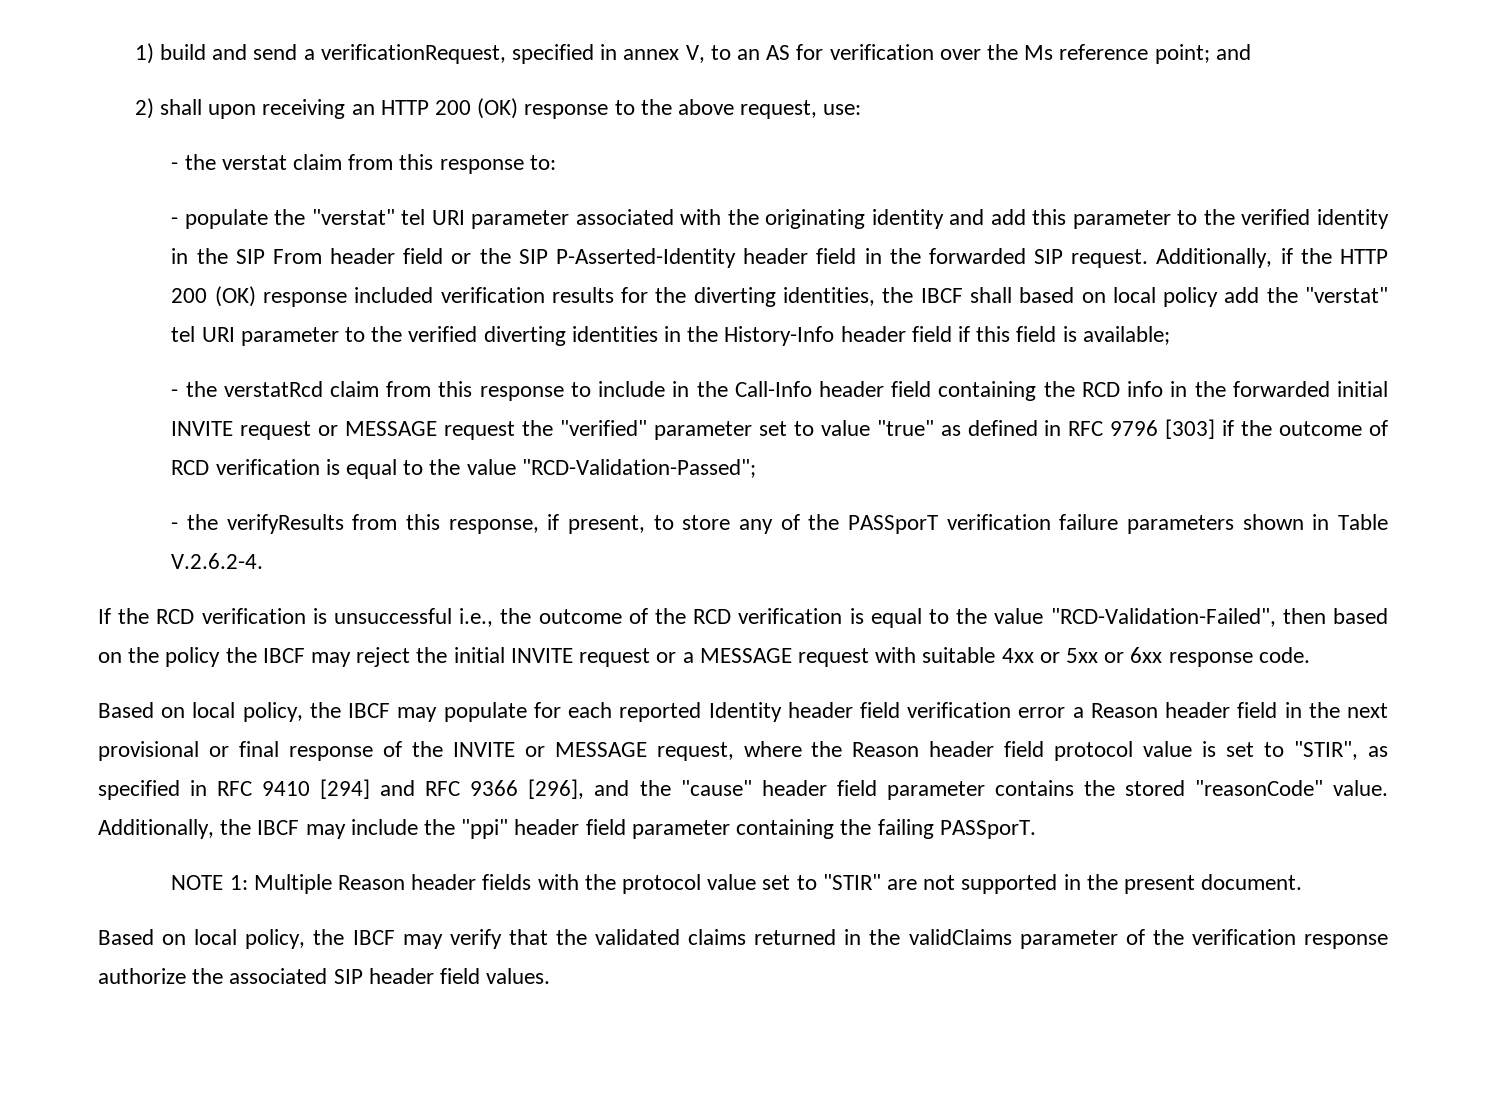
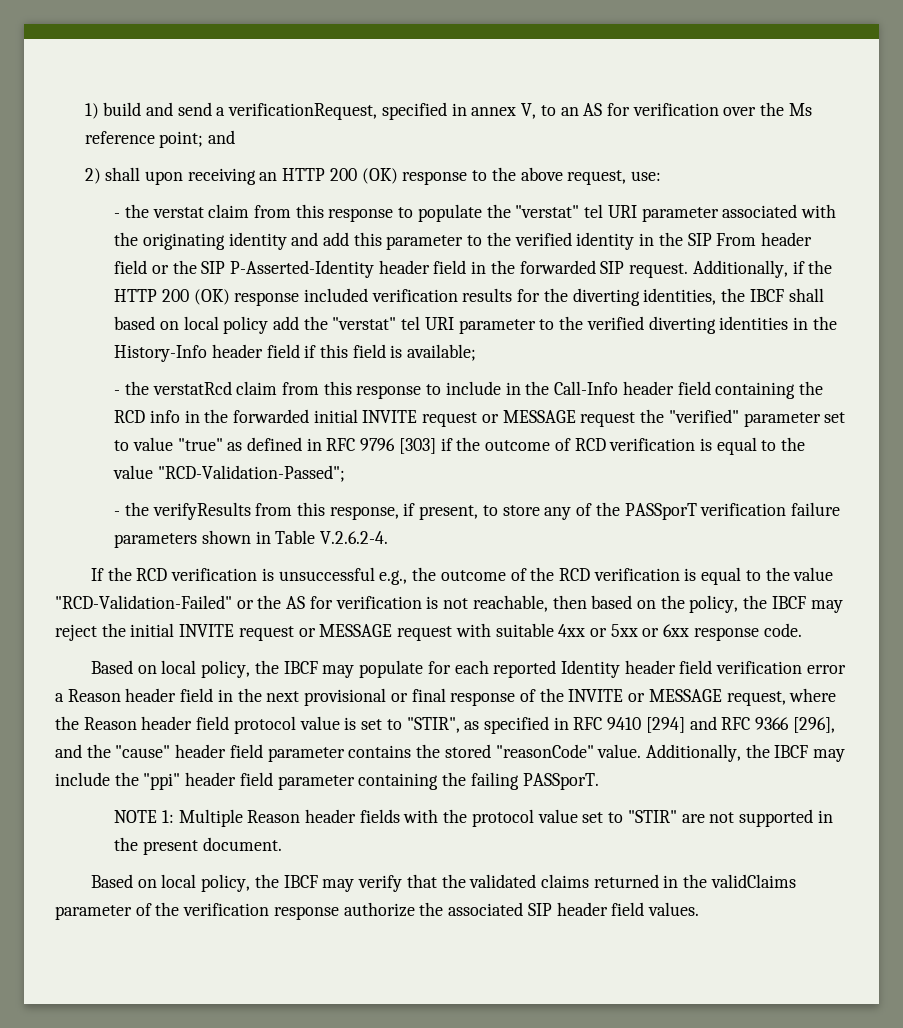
- - the verstat claim from this response to:
- - populate the "verstat" tel URI parameter associated with the originating identity and add this parameter to the verified identity in the SIP From header field or the SIP P-Asserted-Identity header field in the forwarded SIP request.
+ - the verstat claim from this response to populate the "verstat" tel URI parameter associated with the originating identity and add this parameter to the verified identity in the SIP From header field or the SIP P-Asserted-Identity header field in the forwarded SIP request.
- If the RCD verification is unsuccessful i.e., the outcome of the RCD verification is equal to the value "RCD-Validation-Failed", then based on the policy the IBCF may reject the initial INVITE request or a MESSAGE request with suitable 4xx or 5xx or 6xx response code.
+ If the RCD verification is unsuccessful e.g., the outcome of the RCD verification is equal to the value "RCD-Validation-Failed" or the AS for verification is not reachable, then based on the policy, the IBCF may reject the initial INVITE request or MESSAGE request with suitable 4xx or 5xx or 6xx response code.

